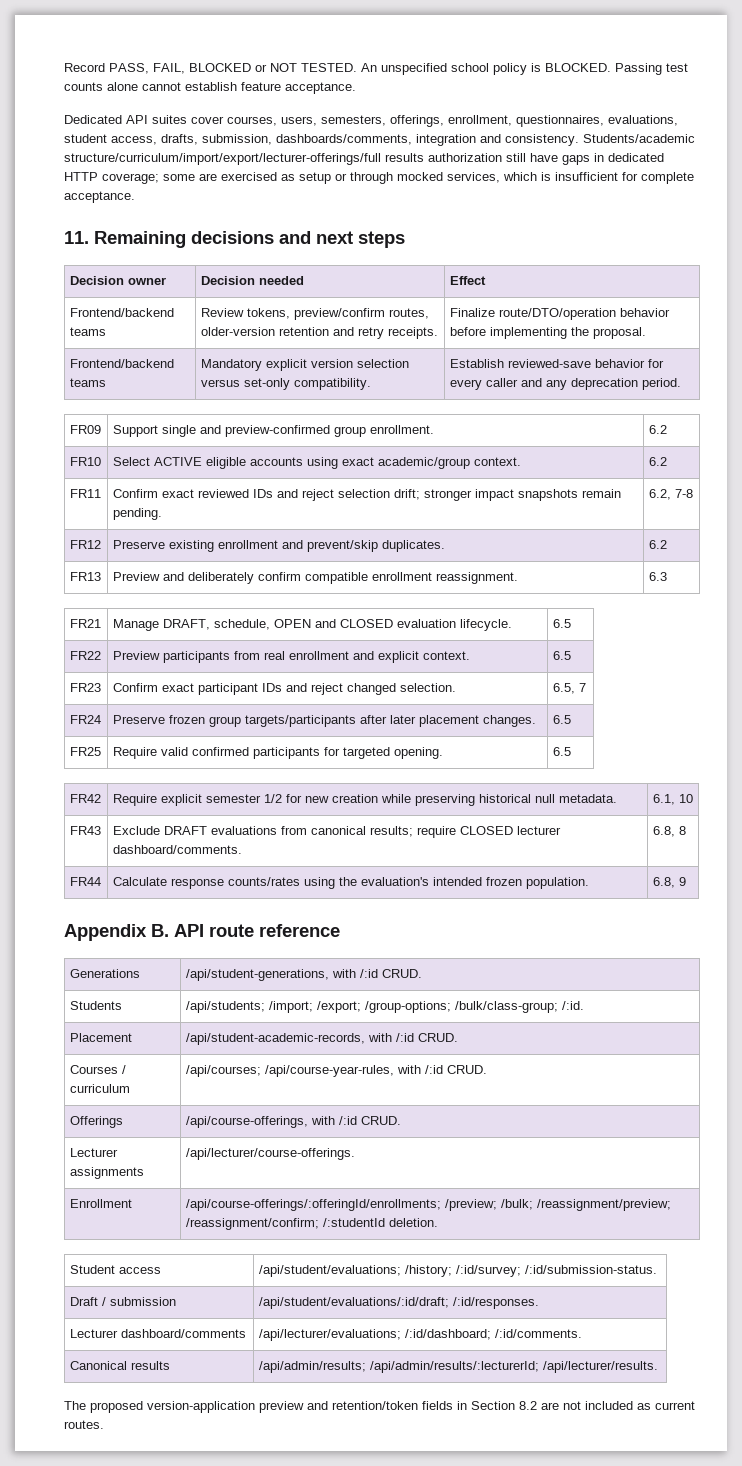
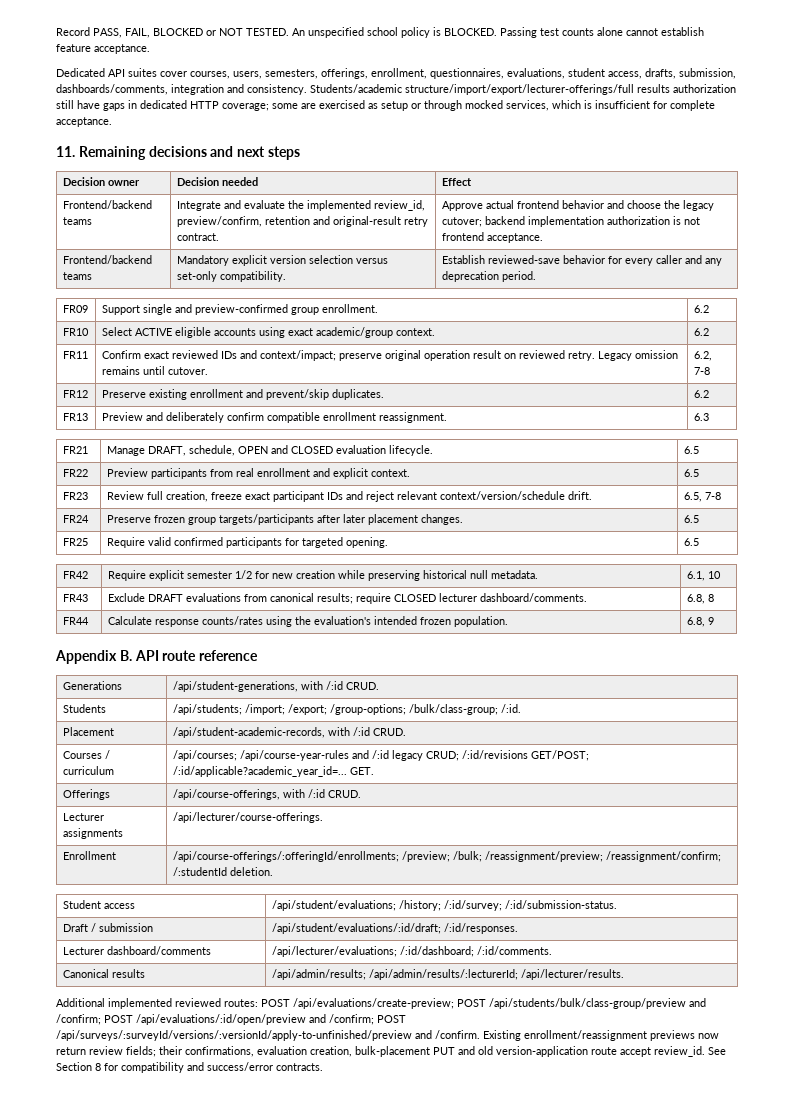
- Students/academic structure/curriculum/import/export/lecturer-offerings/full results authorization still have gaps in dedicated HTTP coverage; some are exercised as setup or through mocked services, which is insufficient for complete acceptance.
+ Students/academic structure/import/export/lecturer-offerings/full results authorization still have gaps in dedicated HTTP coverage; some are exercised as setup or through mocked services, which is insufficient for complete acceptance.
- Frontend/backend teams | Review tokens, preview/confirm routes, older-version retention and retry receipts. | Finalize route/DTO/operation behavior before implementing the proposal.
+ Frontend/backend teams | Integrate and evaluate the implemented review_id, preview/confirm, retention and original-result retry contract. | Approve actual frontend behavior and choose the legacy cutover; backend implementation authorization is not frontend acceptance.
- FR11 | Confirm exact reviewed IDs and reject selection drift; stronger impact snapshots remain pending. | 6.2, 7-8
+ FR11 | Confirm exact reviewed IDs and context/impact; preserve original operation result on reviewed retry. Legacy omission remains until cutover. | 6.2, 7-8
- FR23 | Confirm exact participant IDs and reject changed selection. | 6.5, 7
+ FR23 | Review full creation, freeze exact participant IDs and reject relevant context/version/schedule drift. | 6.5, 7-8
- Courses / curriculum | /api/courses; /api/course-year-rules, with /:id CRUD.
+ Courses / curriculum | /api/courses; /api/course-year-rules and /:id legacy CRUD; /:id/revisions GET/POST; /:id/applicable?academic_year_id=... GET.
- The proposed version-application preview and retention/token fields in Section 8.2 are not included as current routes.
+ Additional implemented reviewed routes: POST /api/evaluations/create-preview; POST /api/students/bulk/class-group/preview and /confirm; POST /api/evaluations/:id/open/preview and /confirm; POST /api/surveys/:surveyId/versions/:versionId/apply-to-unfinished/preview and /confirm. Existing enrollment/reassignment previews now return review fields; their confirmations, evaluation creation, bulk-placement PUT and old version-application route accept review_id. See Section 8 for compatibility and success/error contracts.

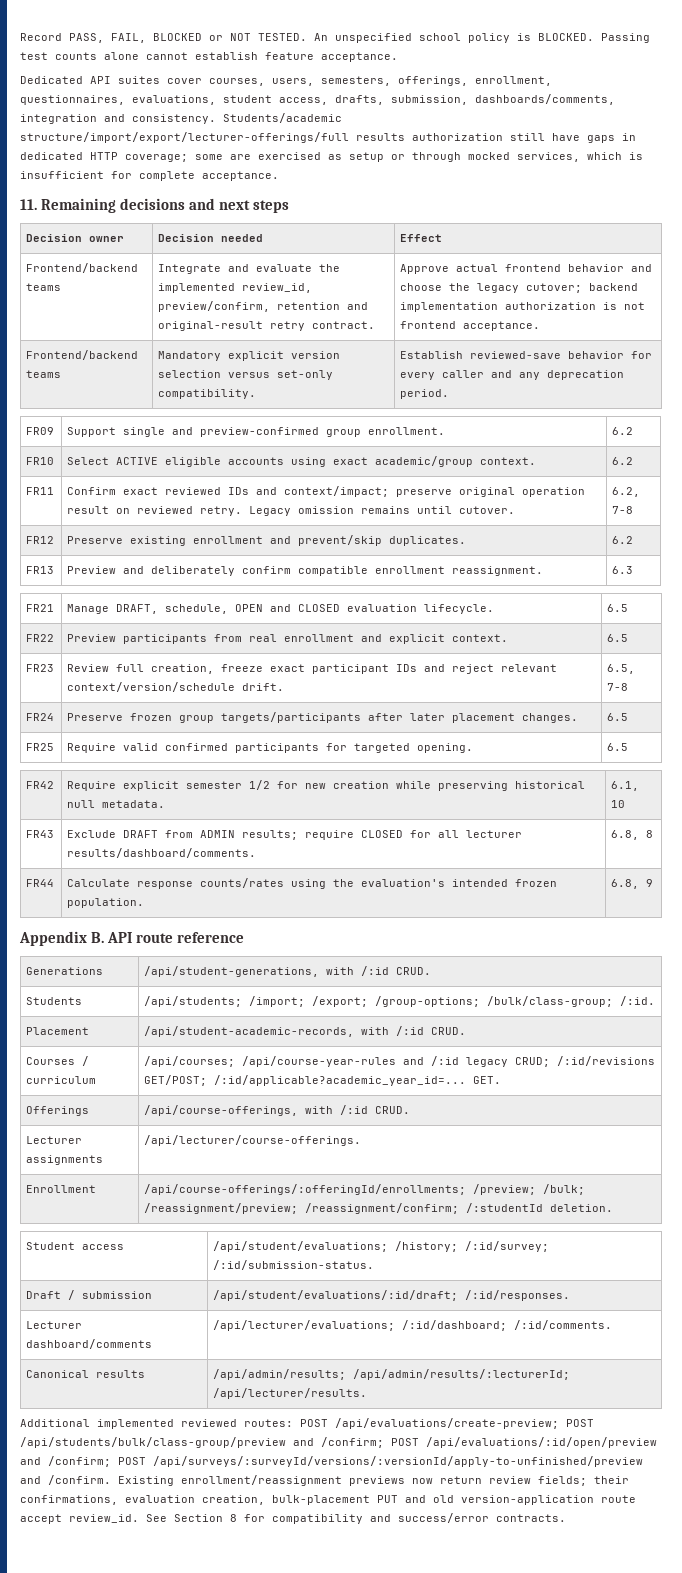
- FR43 | Exclude DRAFT evaluations from canonical results; require CLOSED lecturer dashboard/comments. | 6.8, 8
+ FR43 | Exclude DRAFT from ADMIN results; require CLOSED for all lecturer results/dashboard/comments. | 6.8, 8

